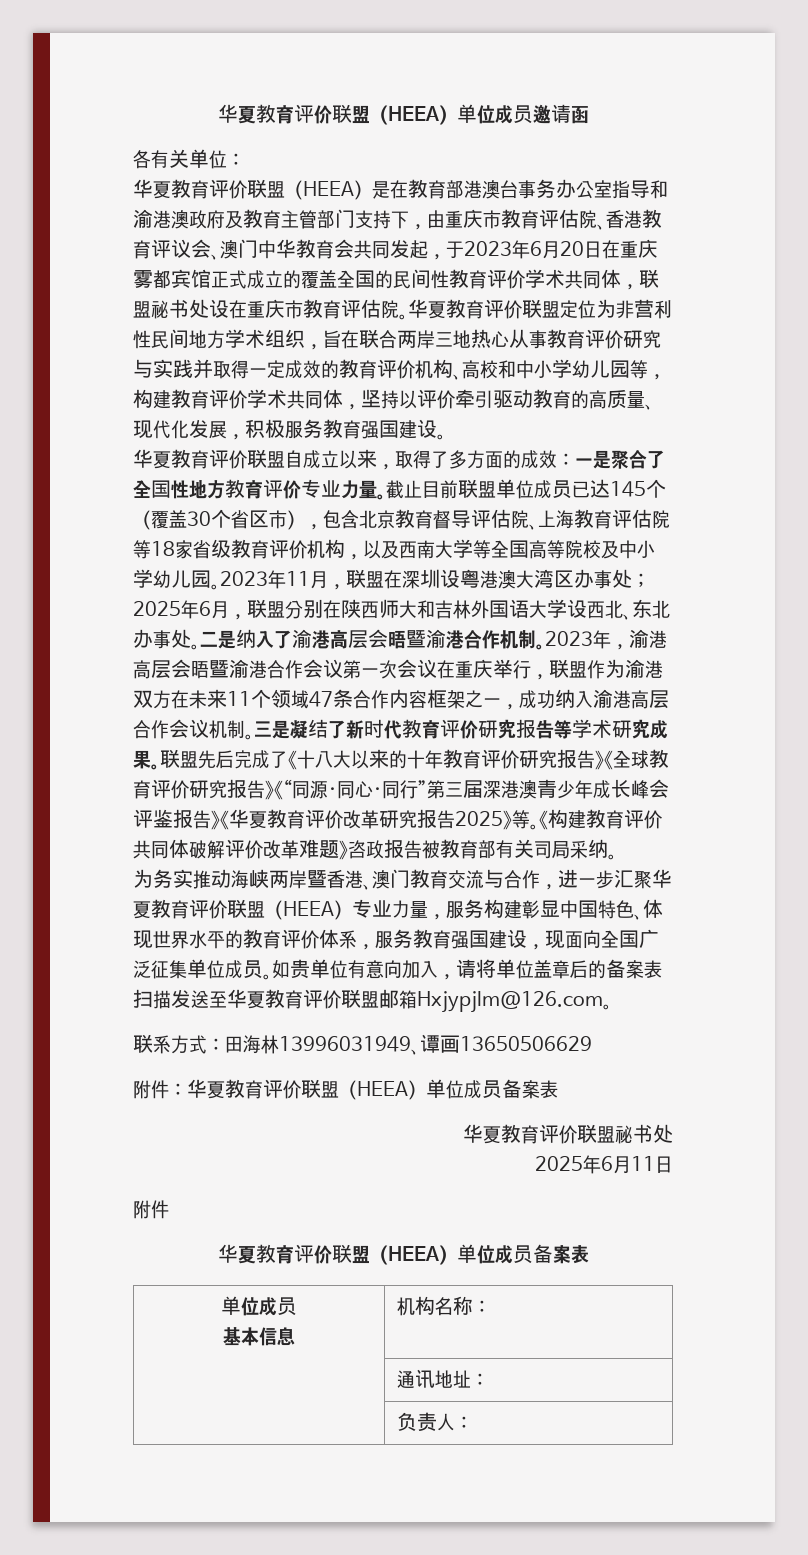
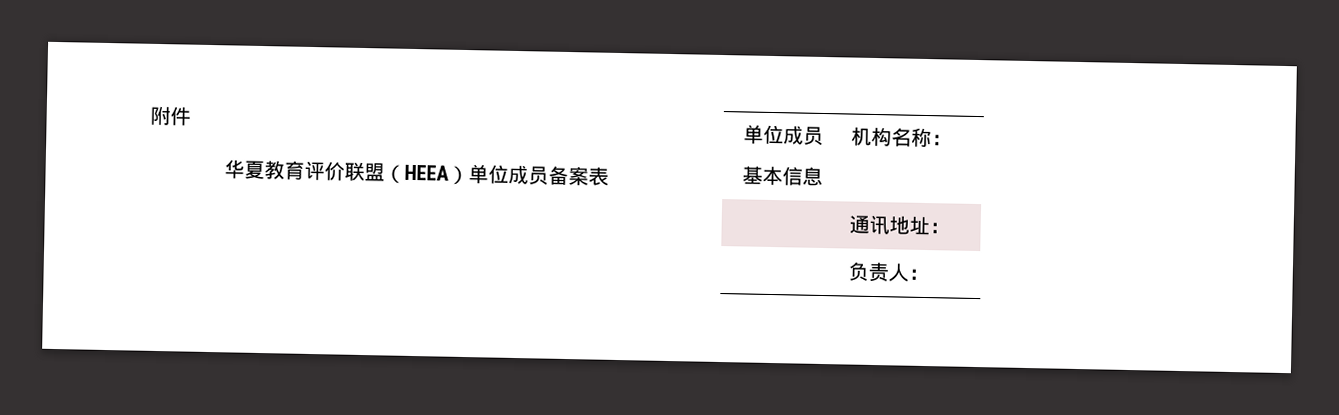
- 华夏教育评价联盟（HEEA）单位成员邀请函
- 各有关单位：
- 华夏教育评价联盟（HEEA）是在教育部港澳台事务办公室指导和渝港澳政府及教育主管部门支持下，由重庆市教育评估院、香港教育评议会、澳门中华教育会共同发起，于2023年6月20日在重庆雾都宾馆正式成立的覆盖全国的民间性教育评价学术共同体，联盟秘书处设在重庆市教育评估院。华夏教育评价联盟定位为非营利性民间地方学术组织，旨在联合两岸三地热心从事教育评价研究与实践并取得一定成效的教育评价机构、高校和中小学幼儿园等，构建教育评价学术共同体，坚持以评价牵引驱动教育的高质量、现代化发展，积极服务教育强国建设。
- 华夏教育评价联盟自成立以来，取得了多方面的成效：一是聚合了全国性地方教育评价专业力量。截止目前联盟单位成员已达145个（覆盖30个省区市），包含北京教育督导评估院、上海教育评估院等18家省级教育评价机构，以及西南大学等全国高等院校及中小学幼儿园。2023年11月，联盟在深圳设粤港澳大湾区办事处；2025年6月，联盟分别在陕西师大和吉林外国语大学设西北、东北办事处。二是纳入了渝港高层会晤暨渝港合作机制。2023年，渝港高层会晤暨渝港合作会议第一次会议在重庆举行，联盟作为渝港双方在未来11个领域47条合作内容框架之一，成功纳入渝港高层合作会议机制。三是凝结了新时代教育评价研究报告等学术研究成果。联盟先后完成了《十八大以来的十年教育评价研究报告》《全球教育评价研究报告》《“同源·同心·同行”第三届深港澳青少年成长峰会评鉴报告》《华夏教育评价改革研究报告2025》等。《构建教育评价共同体破解评价改革难题》咨政报告被教育部有关司局采纳。
- 为务实推动海峡两岸暨香港、澳门教育交流与合作，进一步汇聚华夏教育评价联盟（HEEA）专业力量，服务构建彰显中国特色、体现世界水平的教育评价体系，服务教育强国建设，现面向全国广泛征集单位成员。如贵单位有意向加入，请将单位盖章后的备案表扫描发送至华夏教育评价联盟邮箱Hxjypjlm@126.com。
- 联系方式：田海林13996031949、谭画13650506629
- 附件：华夏教育评价联盟（HEEA）单位成员备案表
- 华夏教育评价联盟秘书处
- 2025年6月11日

